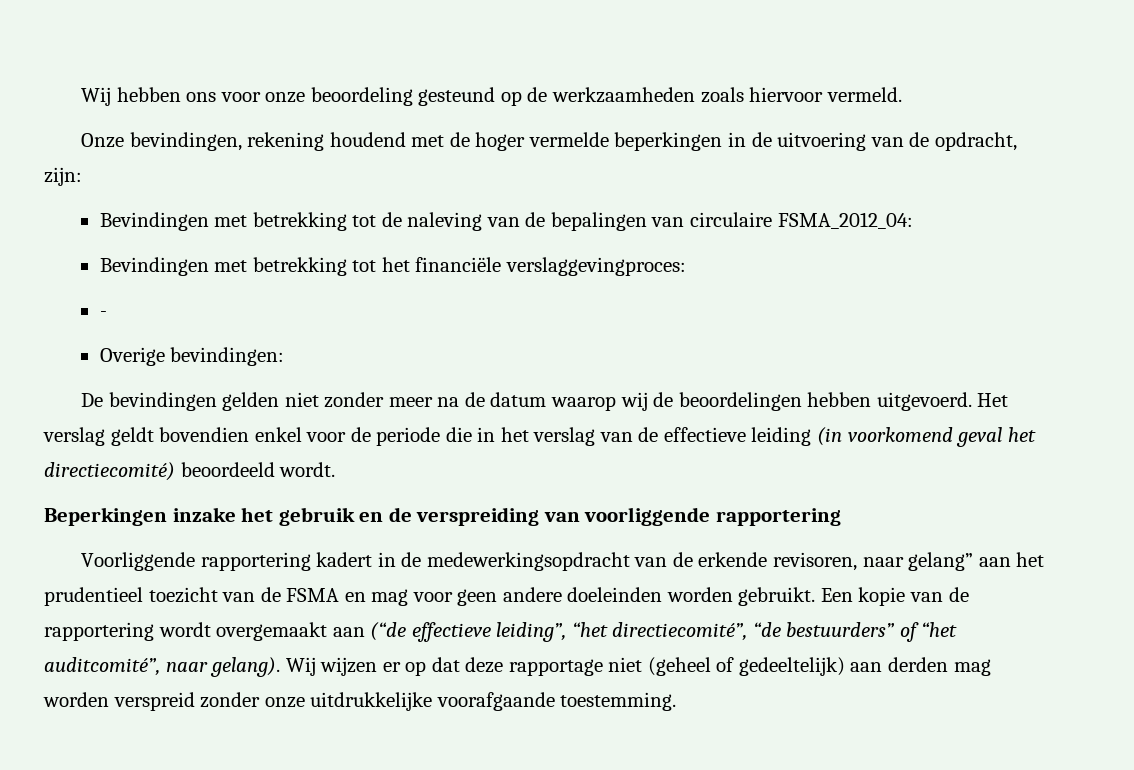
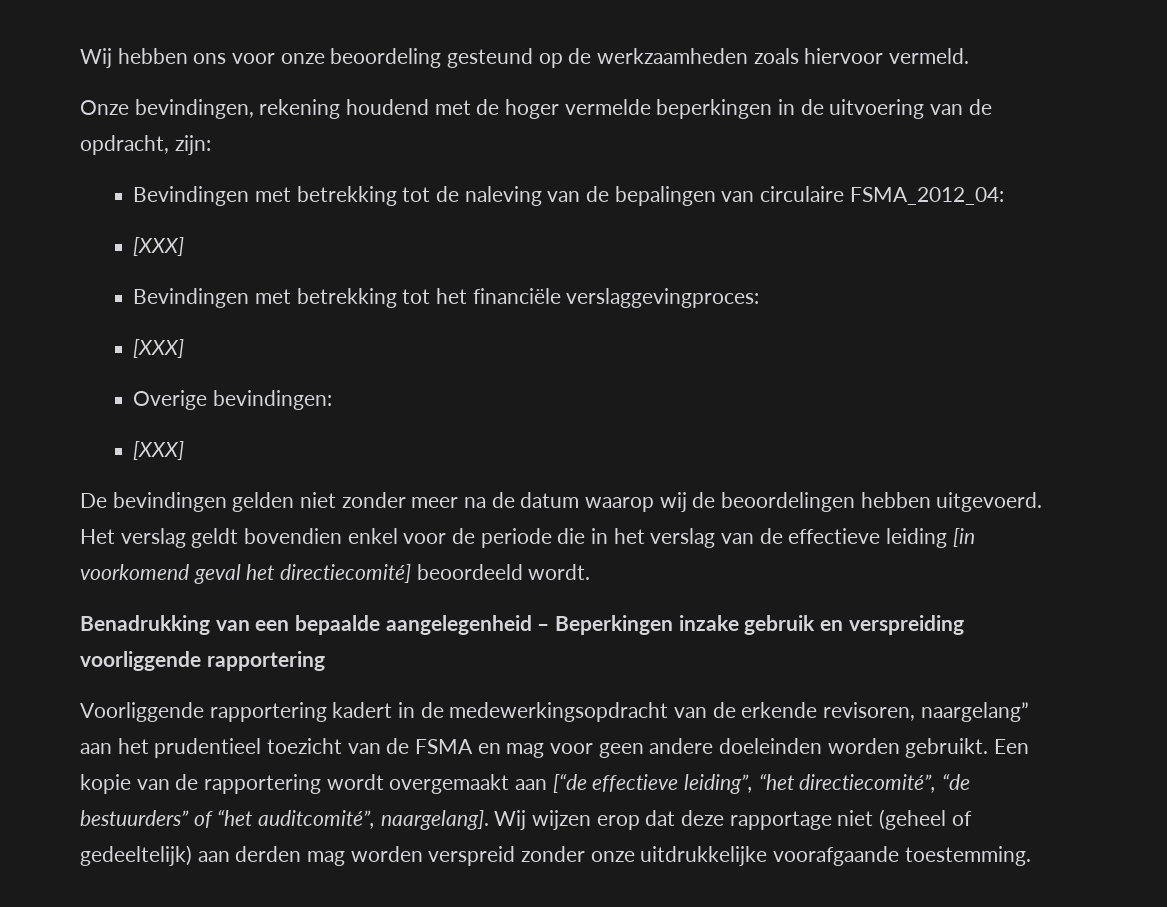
  Bevindingen met betrekking tot de naleving van de bepalingen van circulaire FSMA_2012_04:
+ [XXX]
  Bevindingen met betrekking tot het financiële verslaggevingproces:
- -
+ [XXX]
  Overige bevindingen:
+ [XXX]
- Het verslag geldt bovendien enkel voor de periode die in het verslag van de effectieve leiding (in voorkomend geval het directiecomité) beoordeeld wordt.
+ Het verslag geldt bovendien enkel voor de periode die in het verslag van de effectieve leiding [in voorkomend geval het directiecomité] beoordeeld wordt.
- Beperkingen inzake het gebruik en de verspreiding van voorliggende rapportering
+ Benadrukking van een bepaalde aangelegenheid – Beperkingen inzake gebruik en verspreiding voorliggende rapportering
- Voorliggende rapportering kadert in de medewerkingsopdracht van de erkende revisoren, naar gelang” aan het prudentieel toezicht van de FSMA en mag voor geen andere doeleinden worden gebruikt.
+ Voorliggende rapportering kadert in de medewerkingsopdracht van de erkende revisoren, naargelang” aan het prudentieel toezicht van de FSMA en mag voor geen andere doeleinden worden gebruikt.
- Een kopie van de rapportering wordt overgemaakt aan (“de effectieve leiding”, “het directiecomité”, “de bestuurders” of “het auditcomité”, naar gelang). Wij wijzen er op dat deze rapportage niet (geheel of gedeeltelijk) aan derden mag worden verspreid zonder onze uitdrukkelijke voorafgaande toestemming.
+ Een kopie van de rapportering wordt overgemaakt aan [“de effectieve leiding”, “het directiecomité”, “de bestuurders” of “het auditcomité”, naargelang]. Wij wijzen erop dat deze rapportage niet (geheel of gedeeltelijk) aan derden mag worden verspreid zonder onze uitdrukkelijke voorafgaande toestemming.

